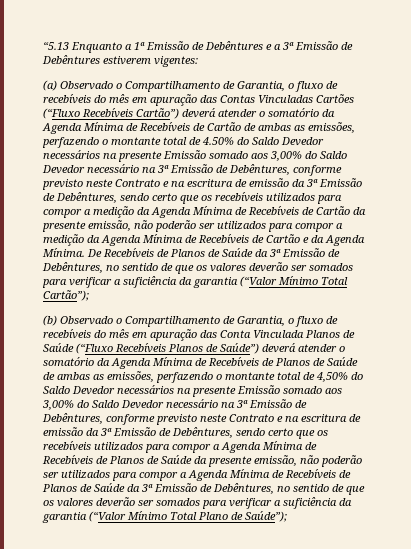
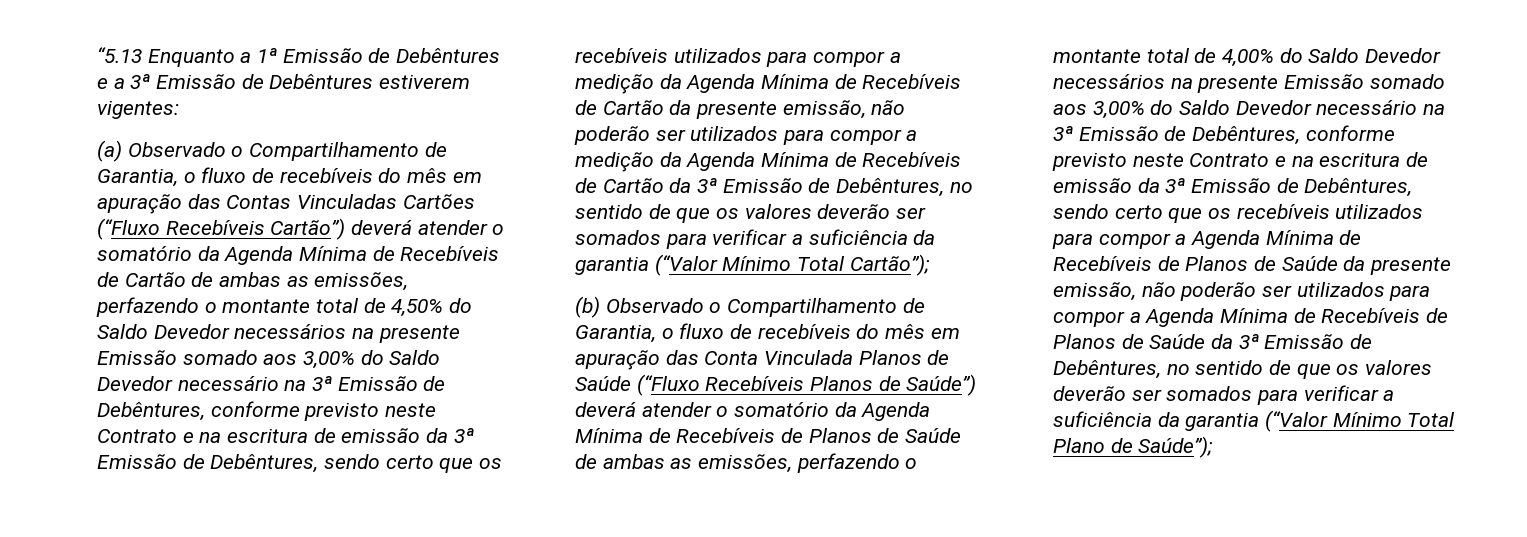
- (a) Observado o Compartilhamento de Garantia, o fluxo de recebíveis do mês em apuração das Contas Vinculadas Cartões (“Fluxo Recebíveis Cartão”) deverá atender o somatório da Agenda Mínima de Recebíveis de Cartão de ambas as emissões, perfazendo o montante total de 4.50% do Saldo Devedor necessários na presente Emissão somado aos 3,00% do Saldo Devedor necessário na 3ª Emissão de Debêntures, conforme previsto neste Contrato e na escritura de emissão da 3ª Emissão de Debêntures, sendo certo que os recebíveis utilizados para compor a medição da Agenda Mínima de Recebíveis de Cartão da presente emissão, não poderão ser utilizados para compor a medição da Agenda Mínima de Recebíveis de Cartão e da Agenda Mínima. De Recebíveis de Planos de Saúde da 3ª Emissão de Debêntures, no sentido de que os valores deverão ser somados para verificar a suficiência da garantia (“Valor Mínimo Total Cartão”);
+ (a) Observado o Compartilhamento de Garantia, o fluxo de recebíveis do mês em apuração das Contas Vinculadas Cartões (“Fluxo Recebíveis Cartão”) deverá atender o somatório da Agenda Mínima de Recebíveis de Cartão de ambas as emissões, perfazendo o montante total de 4,50% do Saldo Devedor necessários na presente Emissão somado aos 3,00% do Saldo Devedor necessário na 3ª Emissão de Debêntures, conforme previsto neste Contrato e na escritura de emissão da 3ª Emissão de Debêntures, sendo certo que os recebíveis utilizados para compor a medição da Agenda Mínima de Recebíveis de Cartão da presente emissão, não poderão ser utilizados para compor a medição da Agenda Mínima de Recebíveis de Cartão da 3ª Emissão de Debêntures, no sentido de que os valores deverão ser somados para verificar a suficiência da garantia (“Valor Mínimo Total Cartão”);
- (b) Observado o Compartilhamento de Garantia, o fluxo de recebíveis do mês em apuração das Conta Vinculada Planos de Saúde (“Fluxo Recebíveis Planos de Saúde”) deverá atender o somatório da Agenda Mínima de Recebíveis de Planos de Saúde de ambas as emissões, perfazendo o montante total de 4,50% do Saldo Devedor necessários na presente Emissão somado aos 3,00% do Saldo Devedor necessário na 3ª Emissão de Debêntures, conforme previsto neste Contrato e na escritura de emissão da 3ª Emissão de Debêntures, sendo certo que os recebíveis utilizados para compor a Agenda Mínima de Recebíveis de Planos de Saúde da presente emissão, não poderão ser utilizados para compor a Agenda Mínima de Recebíveis de Planos de Saúde da 3ª Emissão de Debêntures, no sentido de que os valores deverão ser somados para verificar a suficiência da garantia (“Valor Mínimo Total Plano de Saúde”);
+ (b) Observado o Compartilhamento de Garantia, o fluxo de recebíveis do mês em apuração das Conta Vinculada Planos de Saúde (“Fluxo Recebíveis Planos de Saúde”) deverá atender o somatório da Agenda Mínima de Recebíveis de Planos de Saúde de ambas as emissões, perfazendo o montante total de 4,00% do Saldo Devedor necessários na presente Emissão somado aos 3,00% do Saldo Devedor necessário na 3ª Emissão de Debêntures, conforme previsto neste Contrato e na escritura de emissão da 3ª Emissão de Debêntures, sendo certo que os recebíveis utilizados para compor a Agenda Mínima de Recebíveis de Planos de Saúde da presente emissão, não poderão ser utilizados para compor a Agenda Mínima de Recebíveis de Planos de Saúde da 3ª Emissão de Debêntures, no sentido de que os valores deverão ser somados para verificar a suficiência da garantia (“Valor Mínimo Total Plano de Saúde”);

